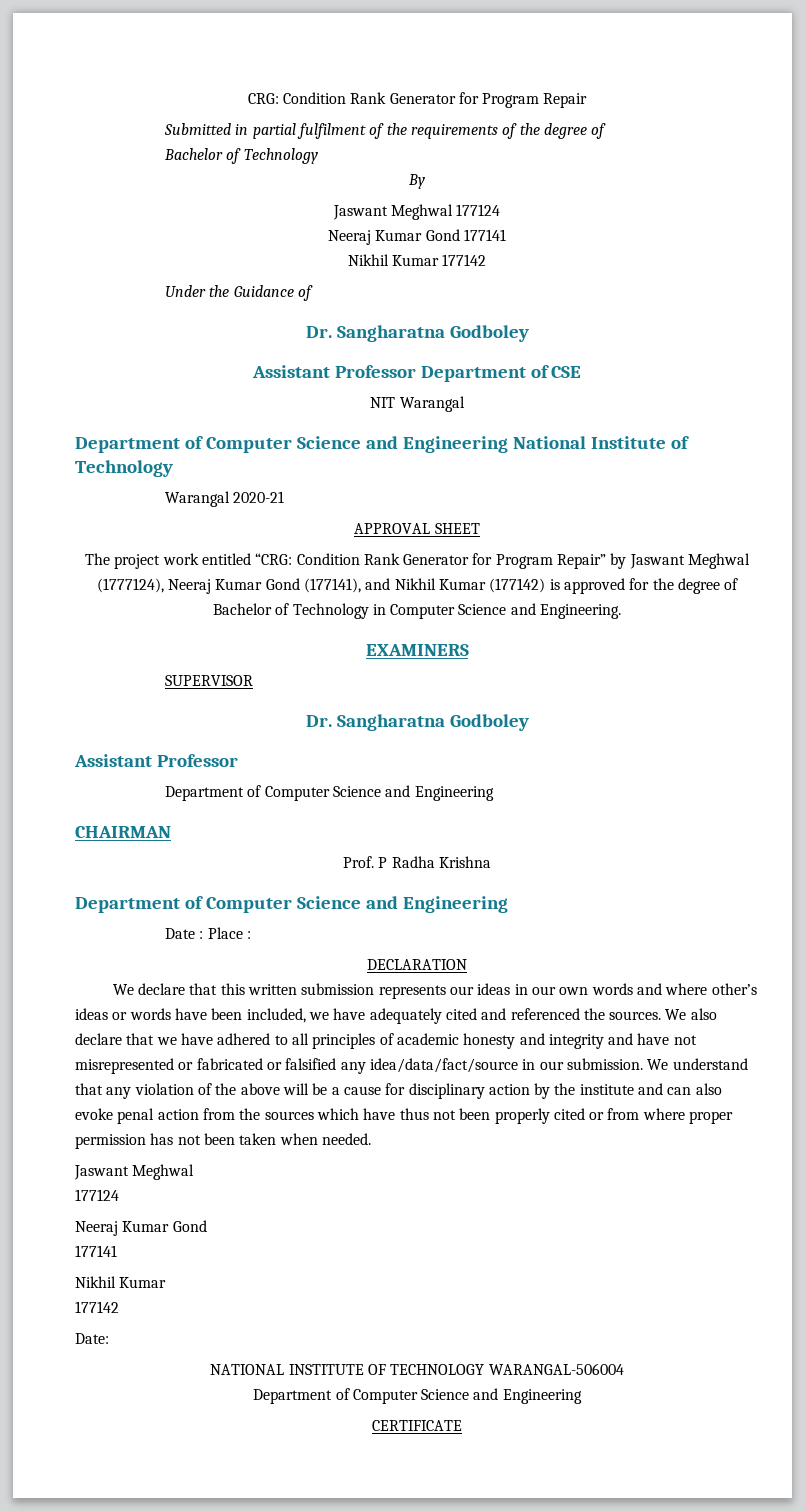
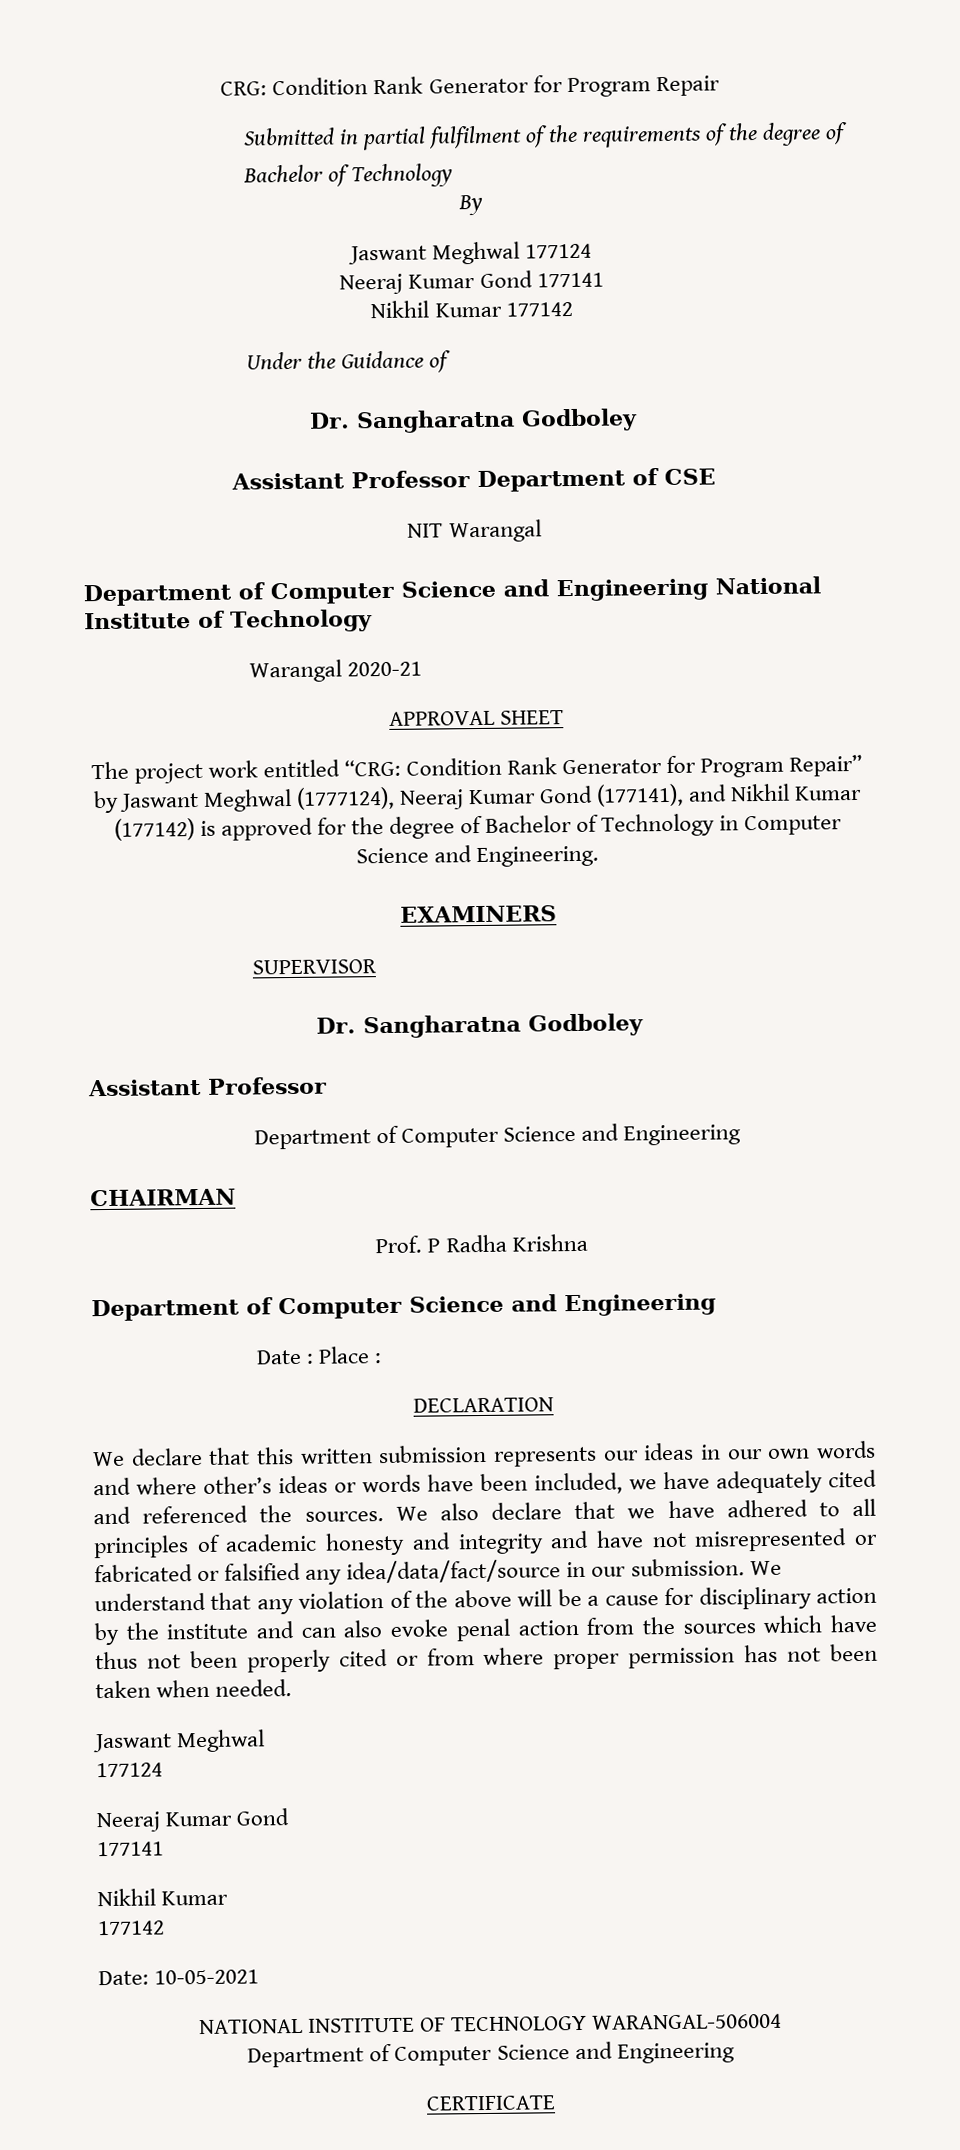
- Date:
+ Date: 10-05-2021

